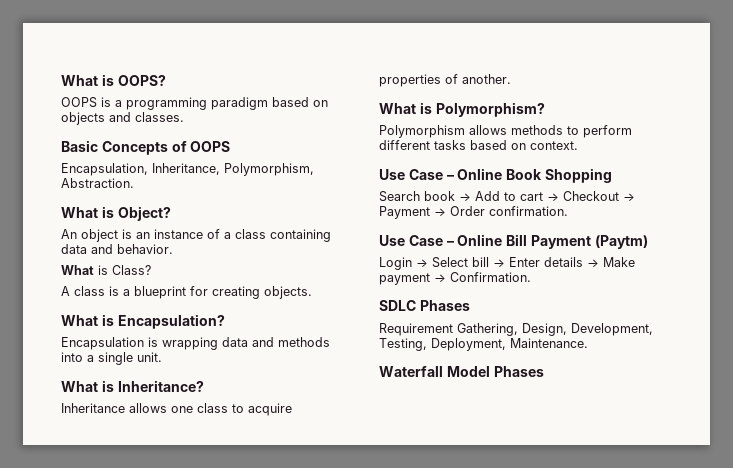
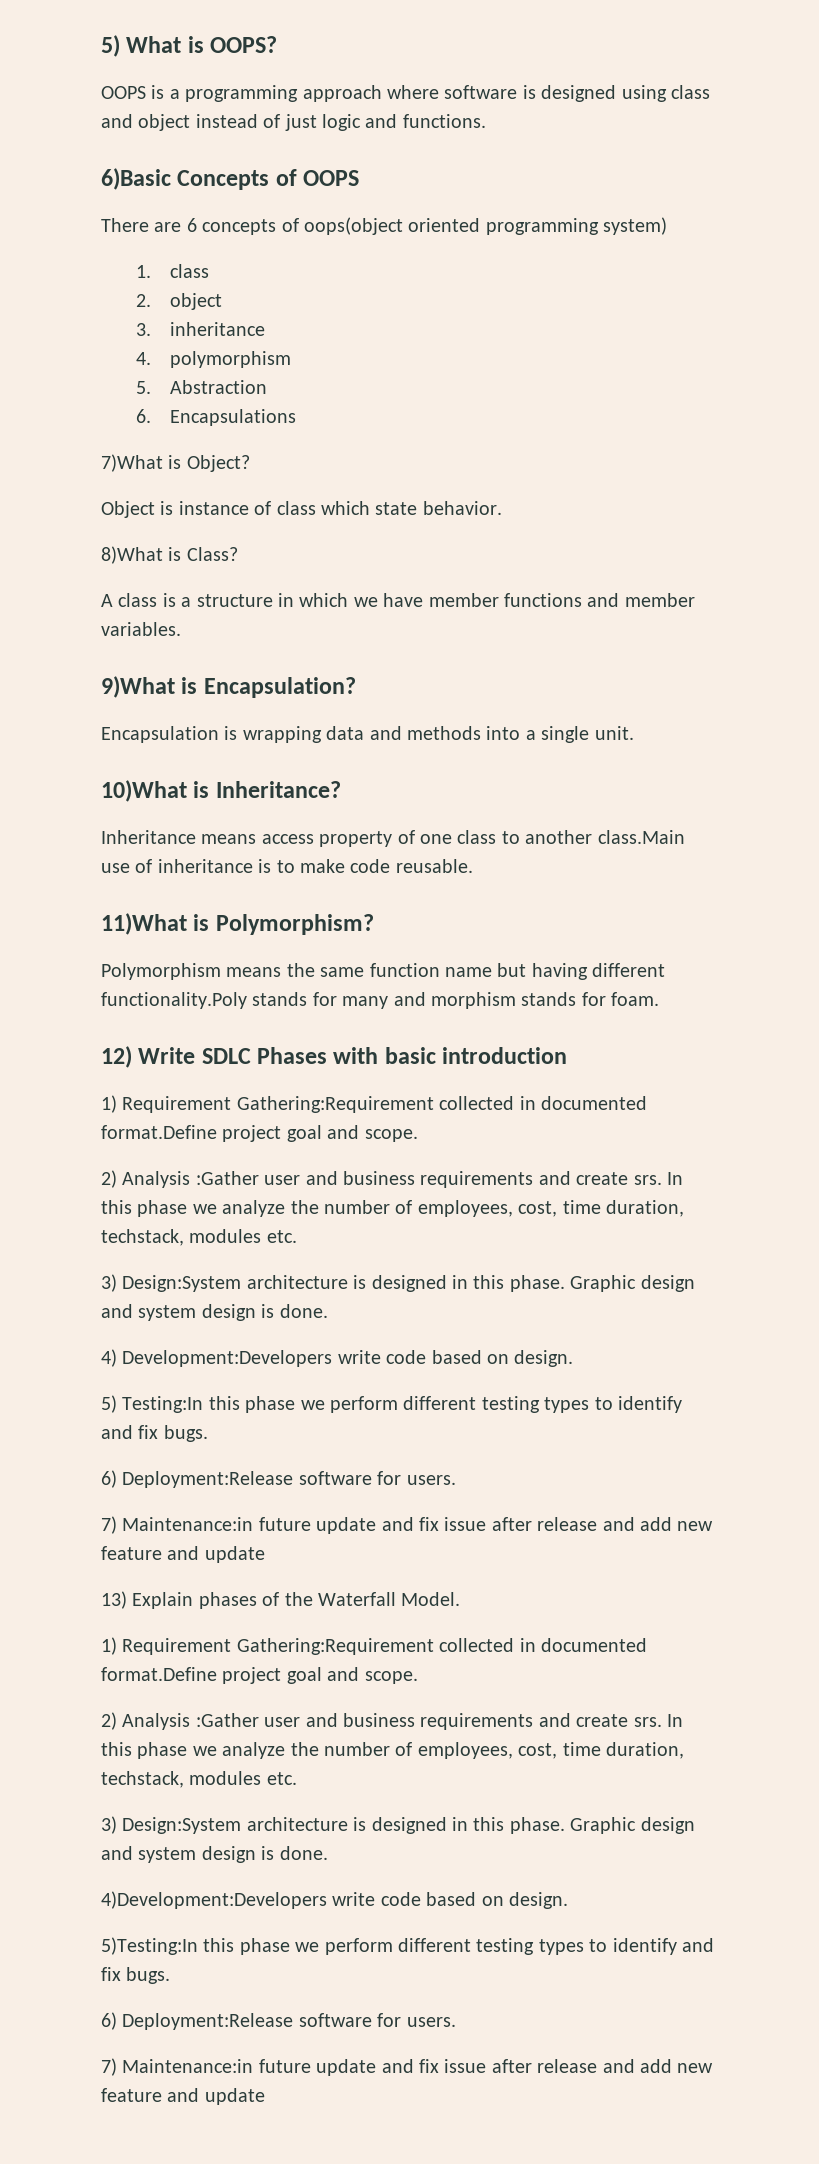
- What is OOPS?
+ 5) What is OOPS?
- OOPS is a programming paradigm based on objects and classes.
- Basic Concepts of OOPS
- Encapsulation, Inheritance, Polymorphism, Abstraction.
- What is Object?
- An object is an instance of a class containing data and behavior.
+ OOPS is a programming approach where software is designed using class and object instead of just logic and functions.
+ 6)Basic Concepts of OOPS
+ There are 6 concepts of oops(object oriented programming system)
+ 1. class
+ 2. object
+ 3. inheritance
+ 4. polymorphism
+ 5. Abstraction
+ 6. Encapsulations
+ 7)What is Object?
+ Object is instance of class which state behavior.
- What is Class?
+ 8)What is Class?
- A class is a blueprint for creating objects.
- What is Encapsulation?
+ A class is a structure in which we have member functions and member variables.
+ 9)What is Encapsulation?
- What is Inheritance?
+ 10)What is Inheritance?
- Inheritance allows one class to acquire properties of another.
- What is Polymorphism?
- Polymorphism allows methods to perform different tasks based on context.
- Use Case – Online Book Shopping
- Search book → Add to cart → Checkout → Payment → Order confirmation.
- Use Case – Online Bill Payment (Paytm)
- Login → Select bill → Enter details → Make payment → Confirmation.
- SDLC Phases
- Requirement Gathering, Design, Development, Testing, Deployment, Maintenance.
- Waterfall Model Phases
+ Inheritance means access property of one class to another class.Main use of inheritance is to make code reusable.
+ 11)What is Polymorphism?
+ Polymorphism means the same function name but having different functionality.Poly stands for many and morphism stands for foam.
+ 12) Write SDLC Phases with basic introduction
+ 1) Requirement Gathering:Requirement collected in documented format.Define project goal and scope.
+ 2) Analysis :Gather user and business requirements and create srs. In this phase we analyze the number of employees, cost, time duration, techstack, modules etc.
+ 3) Design:System architecture is designed in this phase. Graphic design and system design is done.
+ 4) Development:Developers write code based on design.
+ 5) Testing:In this phase we perform different testing types to identify and fix bugs.
+ 6) Deployment:Release software for users.
+ 7) Maintenance:in future update and fix issue after release and add new feature and update
+ 13) Explain phases of the Waterfall Model.
+ 1) Requirement Gathering:Requirement collected in documented format.Define project goal and scope.
+ 2) Analysis :Gather user and business requirements and create srs. In this phase we analyze the number of employees, cost, time duration, techstack, modules etc.
+ 3) Design:System architecture is designed in this phase. Graphic design and system design is done.
+ 4)Development:Developers write code based on design.
+ 5)Testing:In this phase we perform different testing types to identify and fix bugs.
+ 6) Deployment:Release software for users.
+ 7) Maintenance:in future update and fix issue after release and add new feature and update

